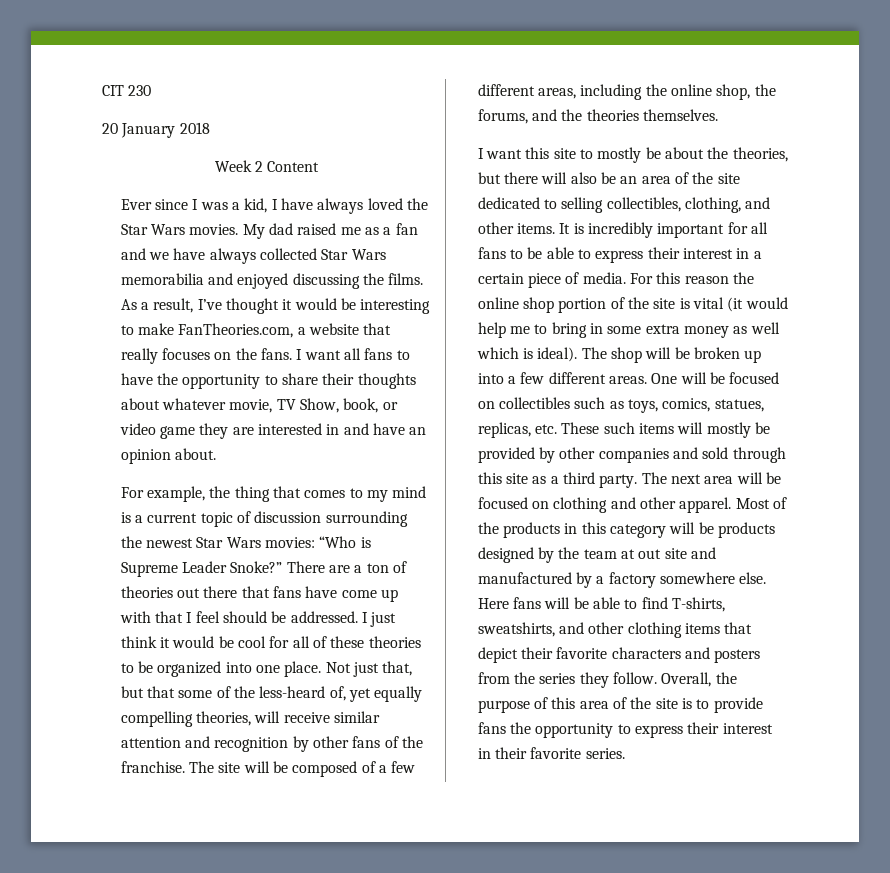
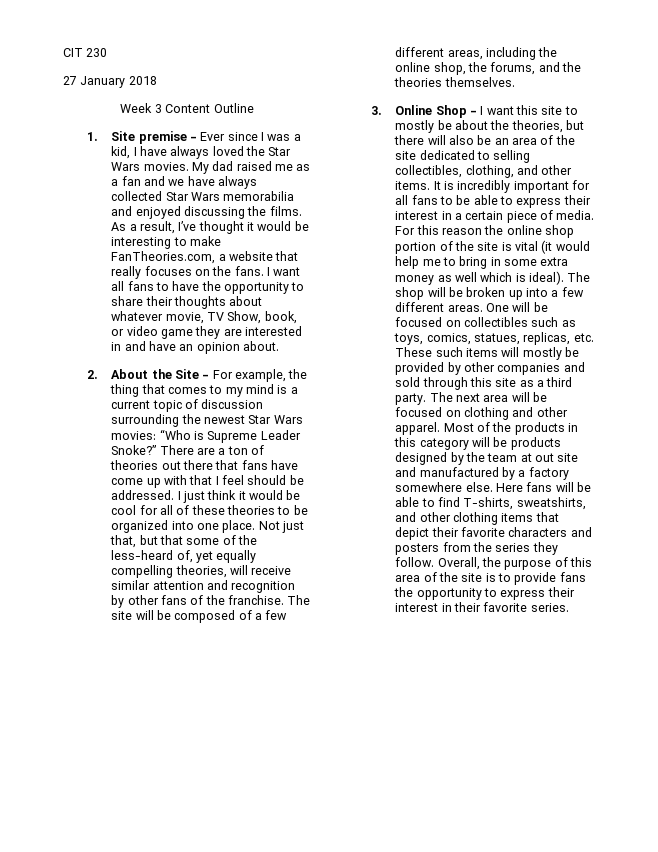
- 20 January 2018
+ 27 January 2018
- Week 2 Content
- Ever since I was a kid, I have always loved the Star Wars movies.
+ Week 3 Content Outline
+ 1. Site premise - Ever since I was a kid, I have always loved the Star Wars movies.
- For example, the thing that comes to my mind is a current topic of discussion surrounding the newest Star Wars movies: “Who is Supreme Leader Snoke?”
+ 2. About the Site - For example, the thing that comes to my mind is a current topic of discussion surrounding the newest Star Wars movies: “Who is Supreme Leader Snoke?”
- I want this site to mostly be about the theories, but there will also be an area of the site dedicated to selling collectibles, clothing, and other items.
+ 3. Online Shop - I want this site to mostly be about the theories, but there will also be an area of the site dedicated to selling collectibles, clothing, and other items.

